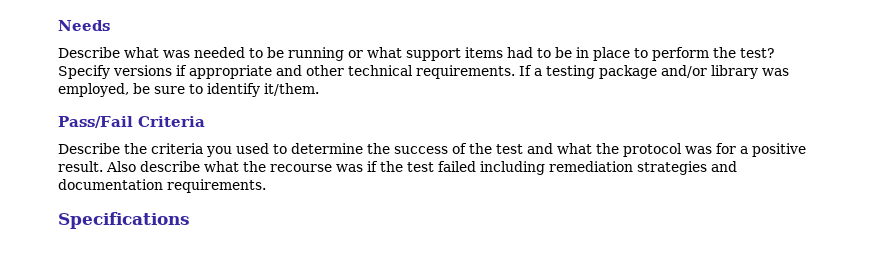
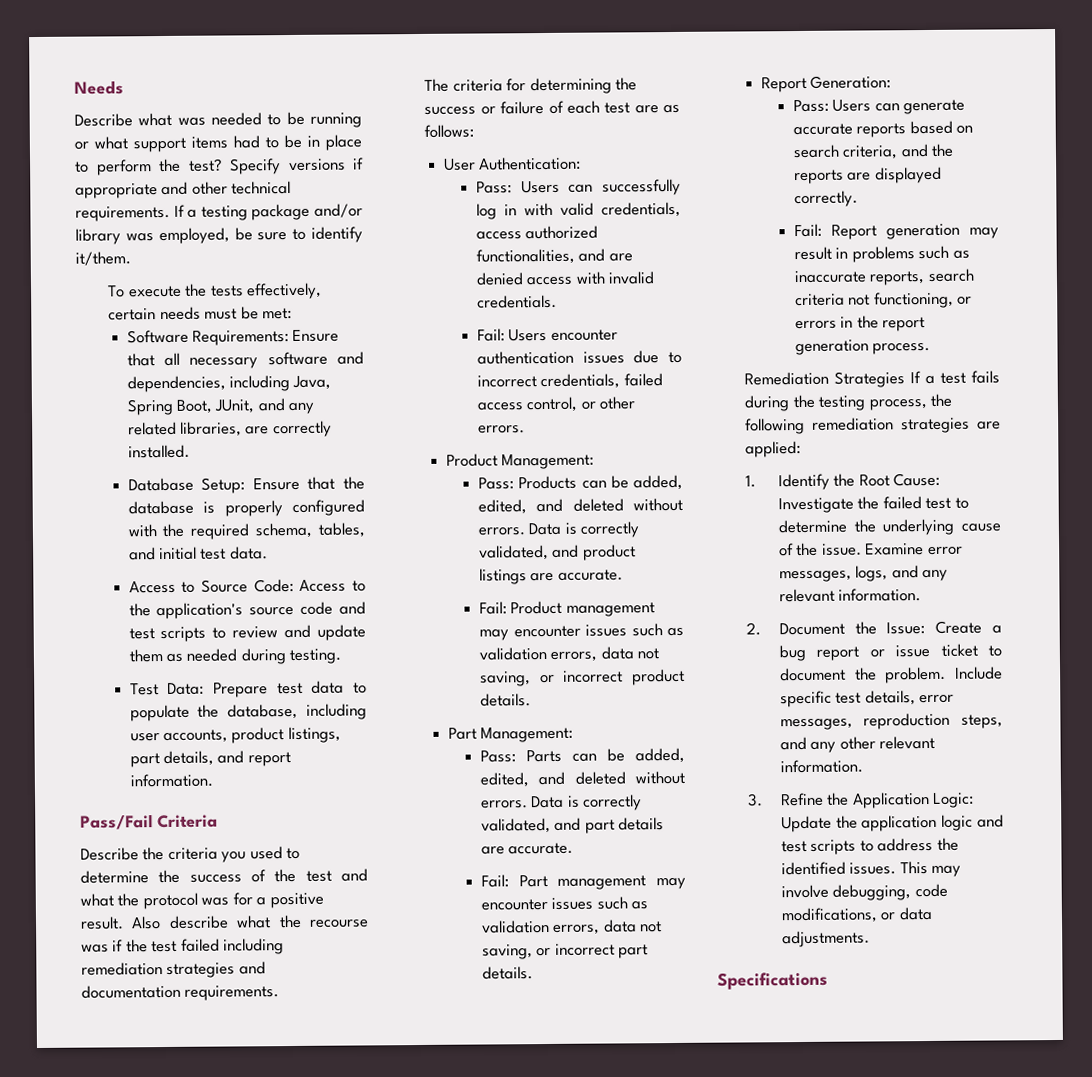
+ To execute the tests effectively, certain needs must be met:
+ Software Requirements: Ensure that all necessary software and dependencies, including Java, Spring Boot, JUnit, and any related libraries, are correctly installed.
+ Database Setup: Ensure that the database is properly configured with the required schema, tables, and initial test data.
+ Access to Source Code: Access to the application's source code and test scripts to review and update them as needed during testing.
+ Test Data: Prepare test data to populate the database, including user accounts, product listings, part details, and report information.
+ The criteria for determining the success or failure of each test are as follows:
+ User Authentication:
+ Pass: Users can successfully log in with valid credentials, access authorized functionalities, and are denied access with invalid credentials.
+ Fail: Users encounter authentication issues due to incorrect credentials, failed access control, or other errors.
+ Product Management:
+ Pass: Products can be added, edited, and deleted without errors. Data is correctly validated, and product listings are accurate.
+ Fail: Product management may encounter issues such as validation errors, data not saving, or incorrect product details.
+ Part Management:
+ Pass: Parts can be added, edited, and deleted without errors. Data is correctly validated, and part details are accurate.
+ Fail: Part management may encounter issues such as validation errors, data not saving, or incorrect part details.
+ Report Generation:
+ Pass: Users can generate accurate reports based on search criteria, and the reports are displayed correctly.
+ Fail: Report generation may result in problems such as inaccurate reports, search criteria not functioning, or errors in the report generation process.
+ Remediation Strategies If a test fails during the testing process, the following remediation strategies are applied:
+ 1. Identify the Root Cause: Investigate the failed test to determine the underlying cause of the issue. Examine error messages, logs, and any relevant information.
+ 2. Document the Issue: Create a bug report or issue ticket to document the problem. Include specific test details, error messages, reproduction steps, and any other relevant information.
+ 3. Refine the Application Logic: Update the application logic and test scripts to address the identified issues. This may involve debugging, code modifications, or data adjustments.

